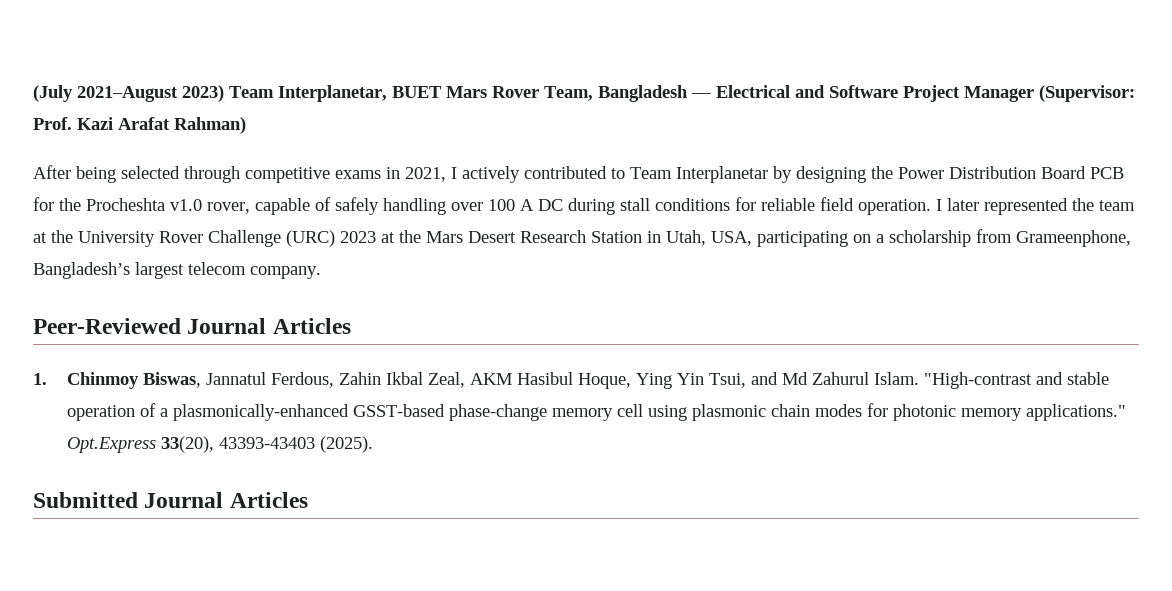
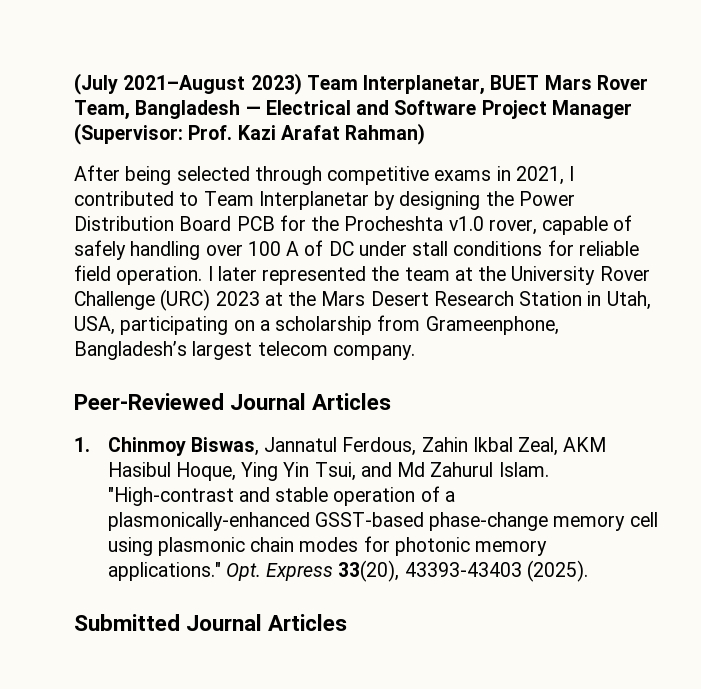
- After being selected through competitive exams in 2021, I actively contributed to Team Interplanetar by designing the Power Distribution Board PCB for the Procheshta v1.0 rover, capable of safely handling over 100 A DC during stall conditions for reliable field operation.
+ After being selected through competitive exams in 2021, I contributed to Team Interplanetar by designing the Power Distribution Board PCB for the Procheshta v1.0 rover, capable of safely handling over 100 A of DC under stall conditions for reliable field operation.
- Opt.Express 33(20), 43393-43403 (2025).
+ Opt. Express 33(20), 43393-43403 (2025).

